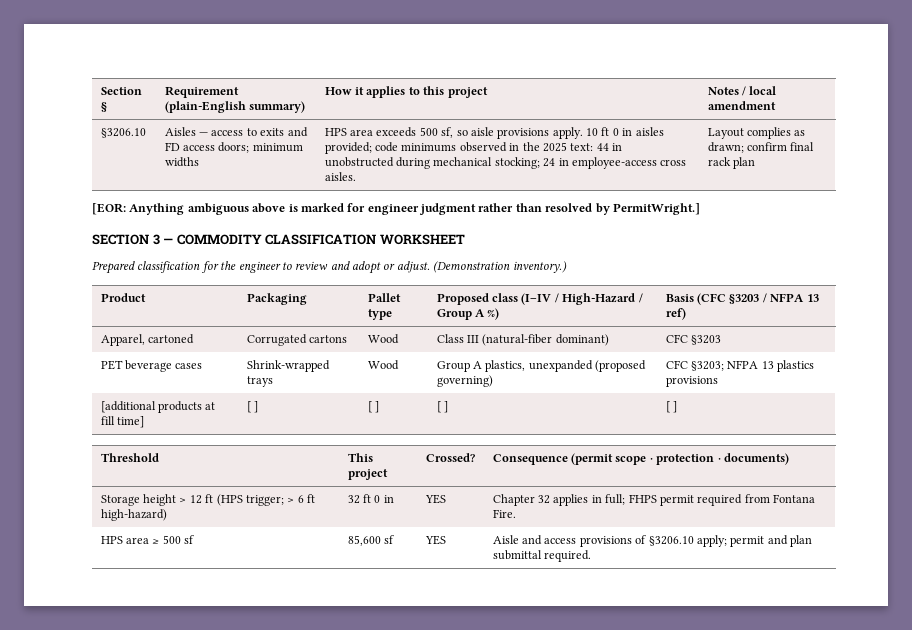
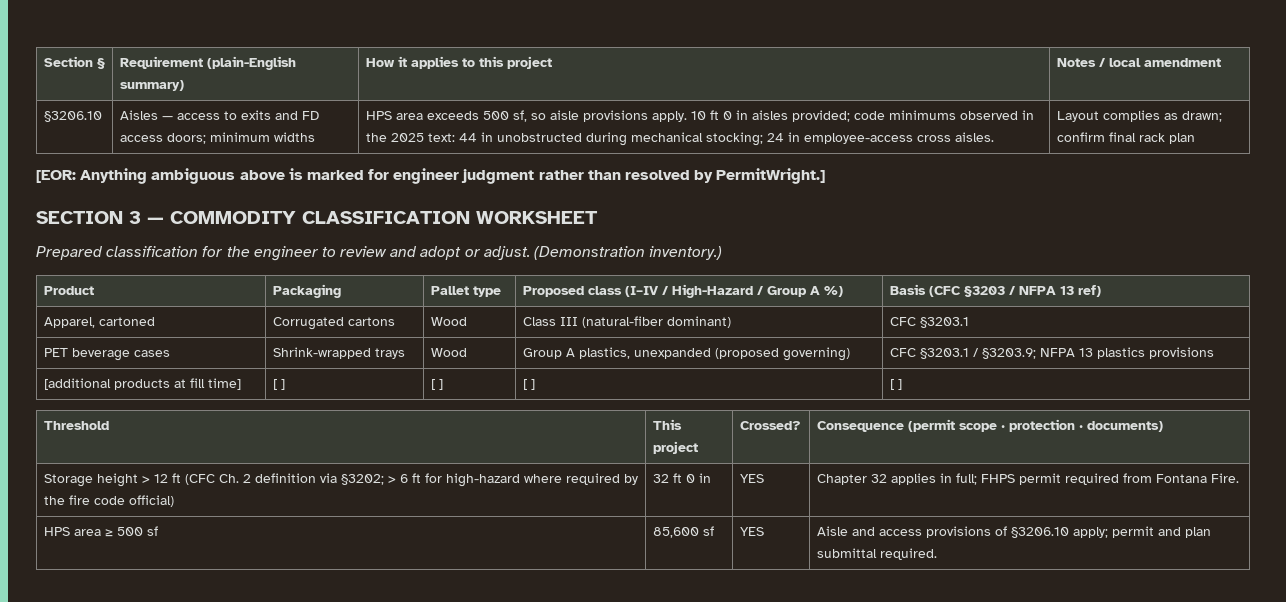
- Apparel, cartoned | Corrugated cartons | Wood | Class III (natural-fiber dominant) | CFC §3203
+ Apparel, cartoned | Corrugated cartons | Wood | Class III (natural-fiber dominant) | CFC §3203.1
- PET beverage cases | Shrink-wrapped trays | Wood | Group A plastics, unexpanded (proposed governing) | CFC §3203; NFPA 13 plastics provisions
+ PET beverage cases | Shrink-wrapped trays | Wood | Group A plastics, unexpanded (proposed governing) | CFC §3203.1 / §3203.9; NFPA 13 plastics provisions
- Storage height > 12 ft (HPS trigger; > 6 ft high-hazard) | 32 ft 0 in | YES | Chapter 32 applies in full; FHPS permit required from Fontana Fire.
+ Storage height > 12 ft (CFC Ch. 2 definition via §3202; > 6 ft for high-hazard where required by the fire code official) | 32 ft 0 in | YES | Chapter 32 applies in full; FHPS permit required from Fontana Fire.

